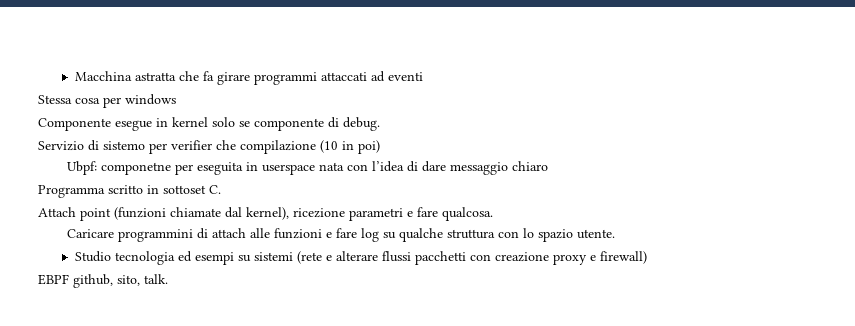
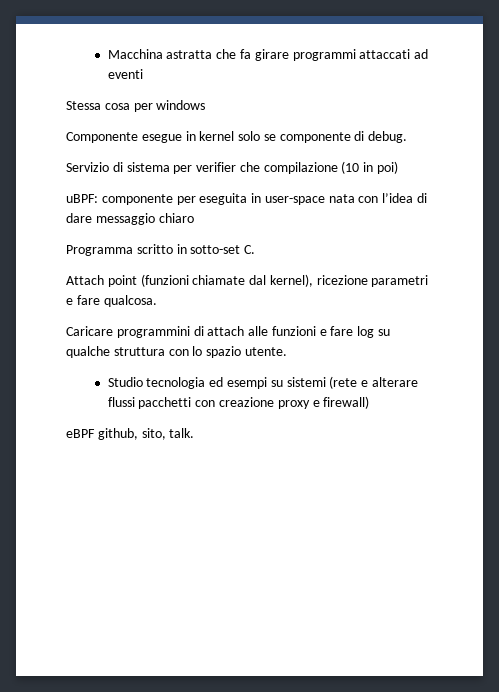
- Servizio di sistemo per verifier che compilazione (10 in poi)
+ Servizio di sistema per verifier che compilazione (10 in poi)
- Ubpf: componetne per eseguita in userspace nata con l’idea di dare messaggio chiaro
+ uBPF: componente per eseguita in user-space nata con l’idea di dare messaggio chiaro
- Programma scritto in sottoset C.
+ Programma scritto in sotto-set C.
- EBPF github, sito, talk.
+ eBPF github, sito, talk.

